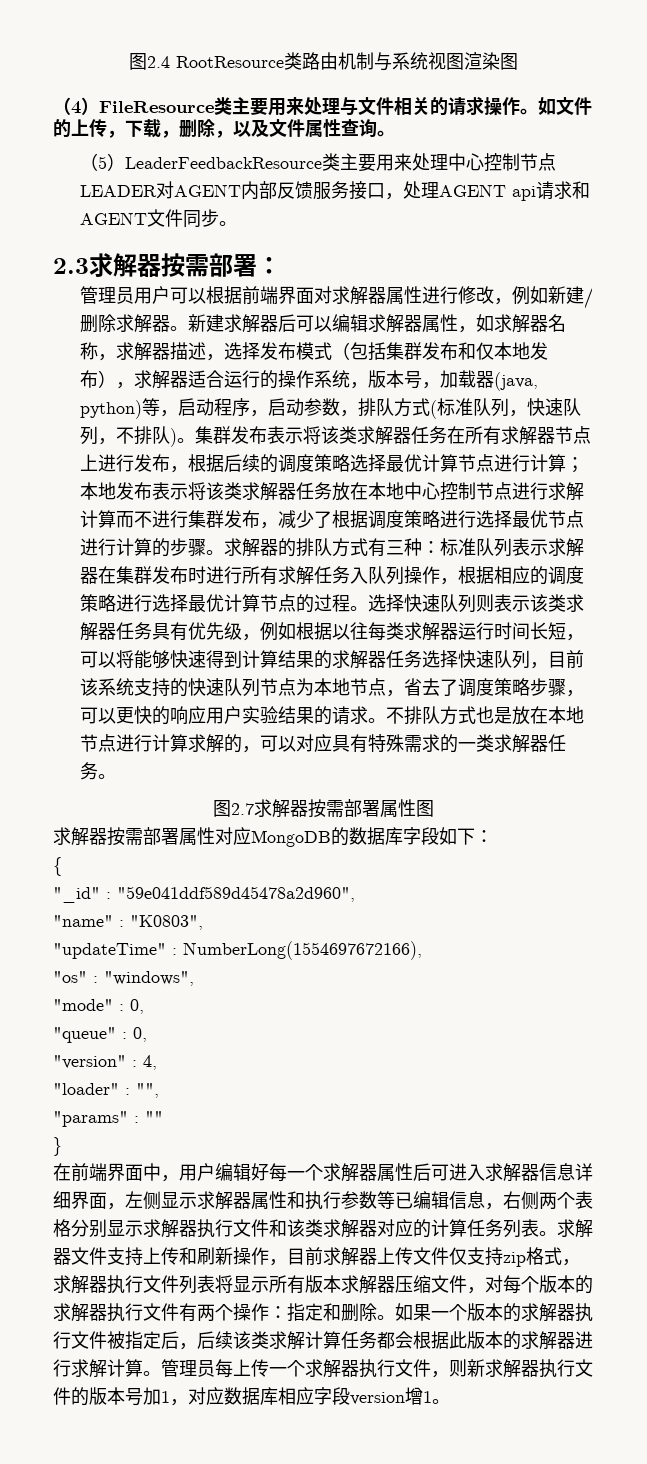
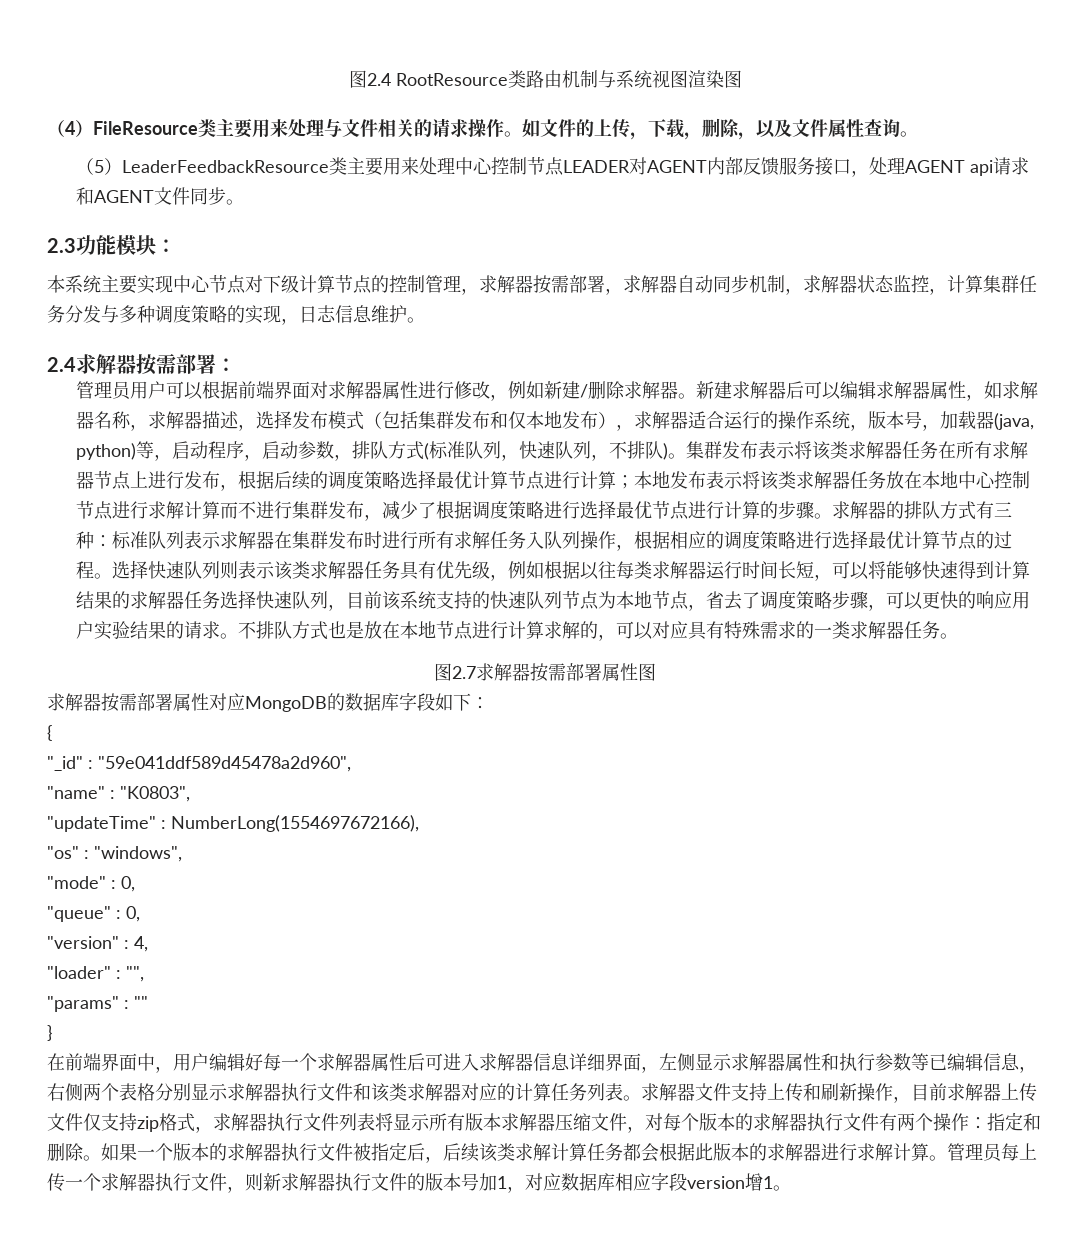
- 2.3求解器按需部署：
+ 2.3功能模块：
+ 本系统主要实现中心节点对下级计算节点的控制管理，求解器按需部署，求解器自动同步机制，求解器状态监控，计算集群任务分发与多种调度策略的实现，日志信息维护。
+ 2.4求解器按需部署：

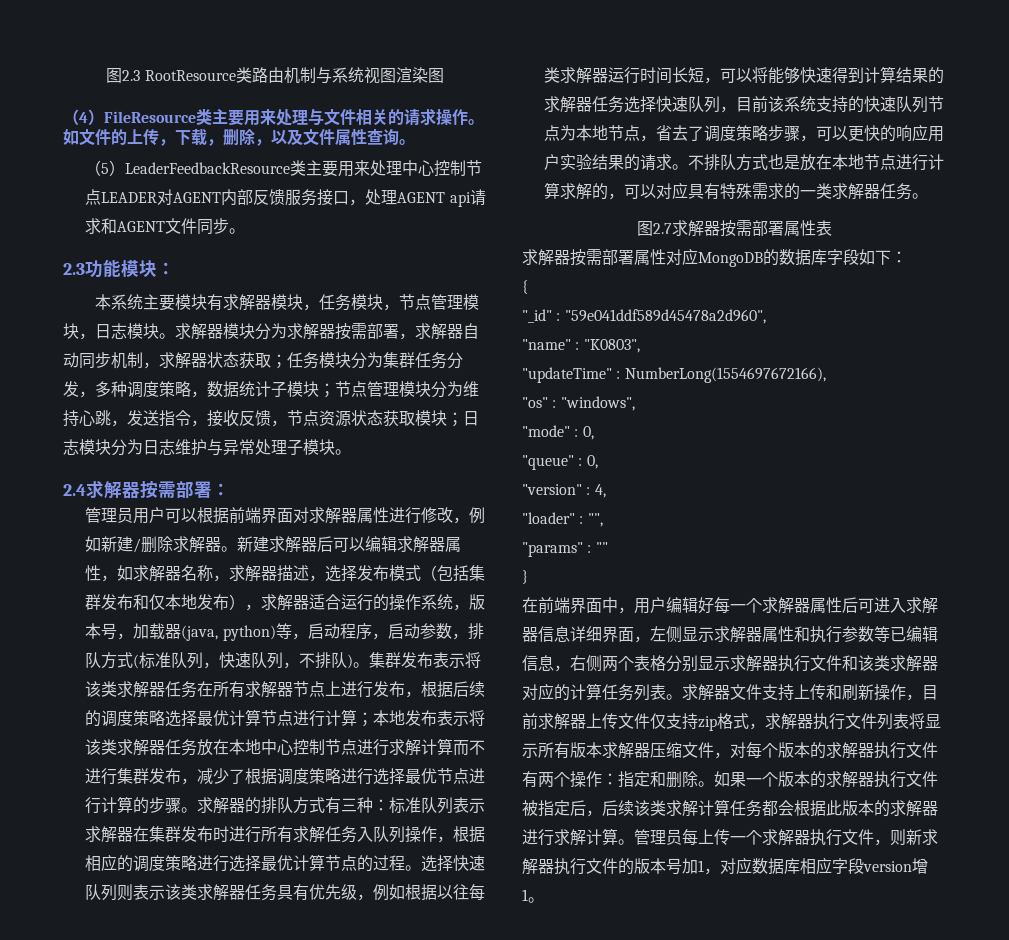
- 图2.4 RootResource类路由机制与系统视图渲染图
+ 图2.3 RootResource类路由机制与系统视图渲染图
- 本系统主要实现中心节点对下级计算节点的控制管理，求解器按需部署，求解器自动同步机制，求解器状态监控，计算集群任务分发与多种调度策略的实现，日志信息维护。
+ 本系统主要模块有求解器模块，任务模块，节点管理模块，日志模块。求解器模块分为求解器按需部署，求解器自动同步机制，求解器状态获取；任务模块分为集群任务分发，多种调度策略，数据统计子模块；节点管理模块分为维持心跳，发送指令，接收反馈，节点资源状态获取模块；日志模块分为日志维护与异常处理子模块。
- 图2.7求解器按需部署属性图
+ 图2.7求解器按需部署属性表

